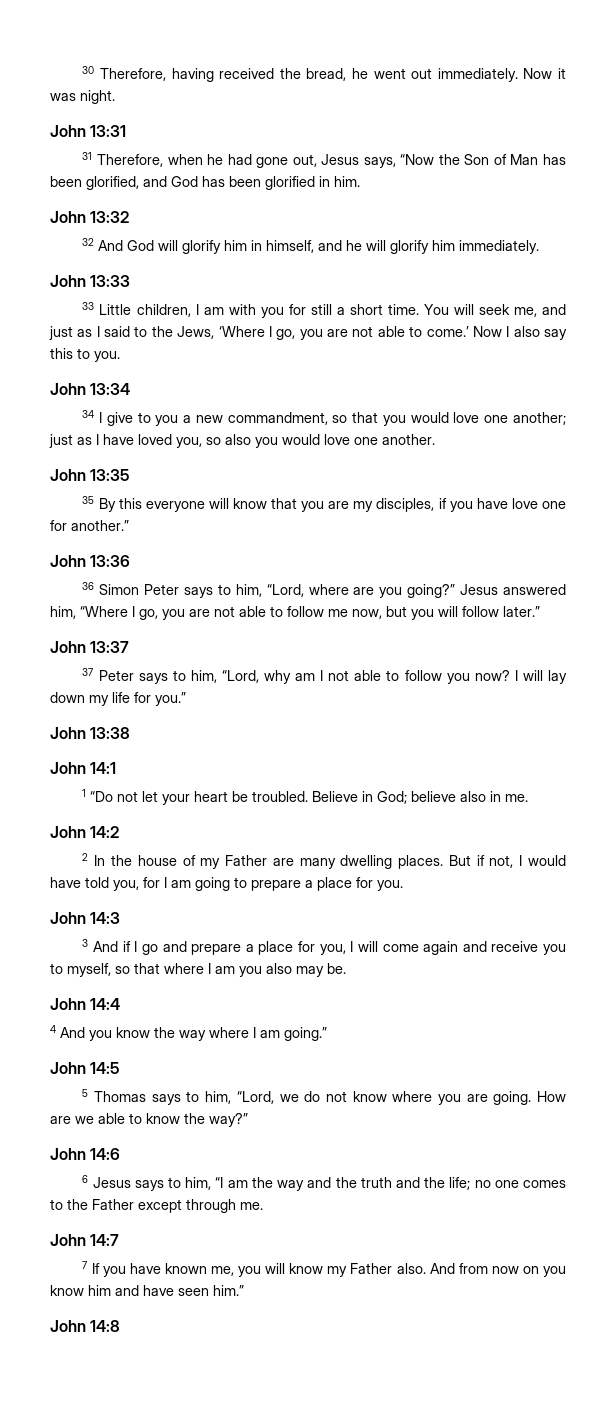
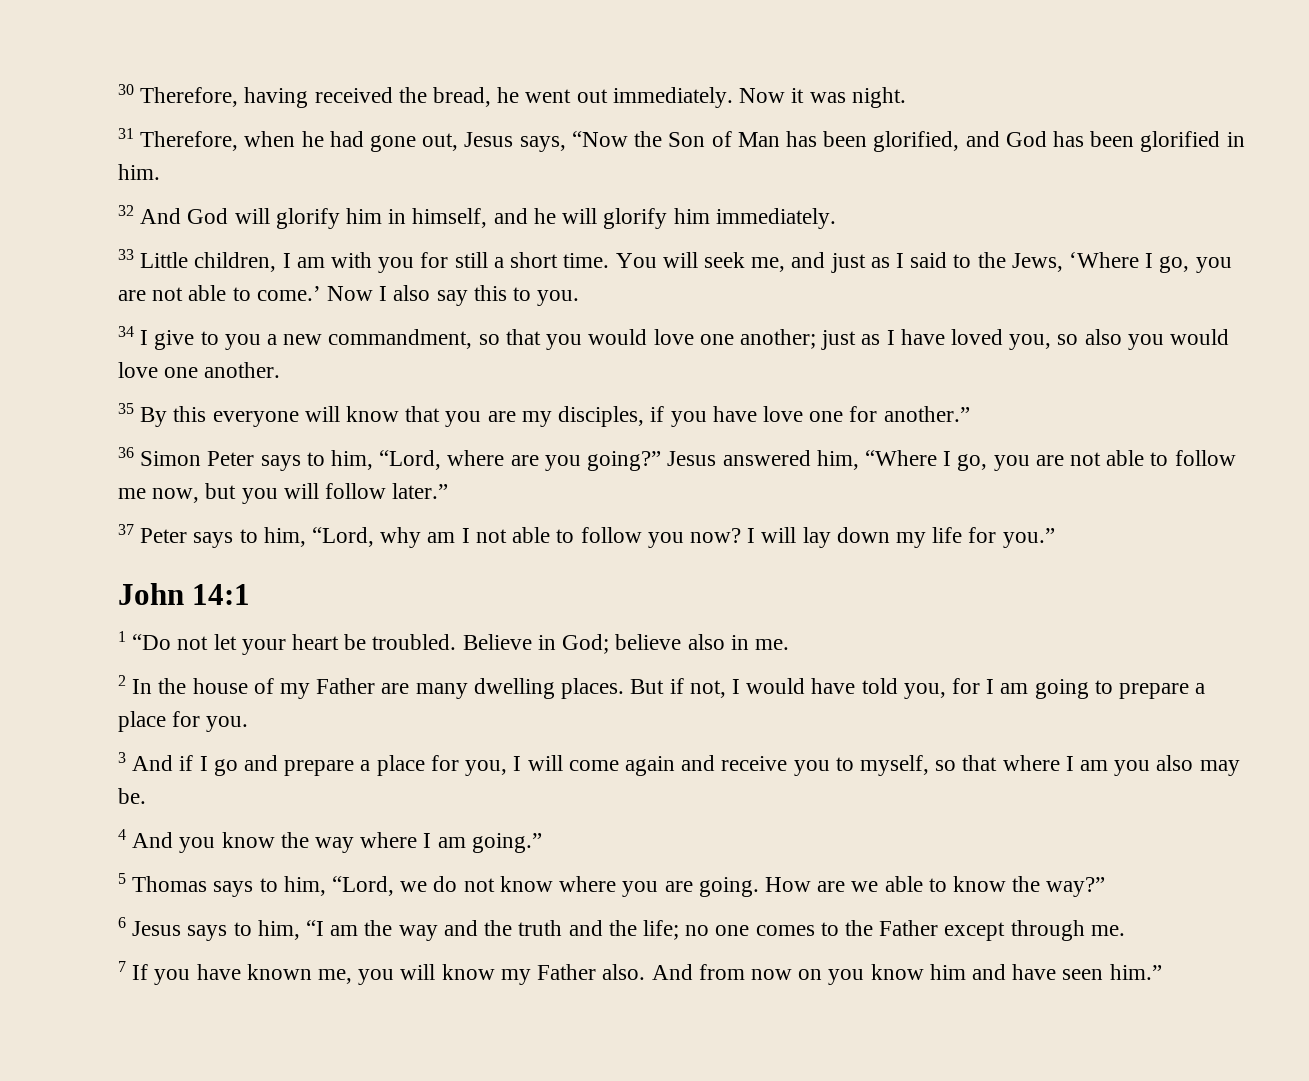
- John 13:31
- John 13:32
- John 13:33
- John 13:34
- John 13:35
- John 13:36
- John 13:37
- John 13:38
- John 14:2
- John 14:3
- John 14:4
- John 14:5
- John 14:6
- John 14:7
- John 14:8

